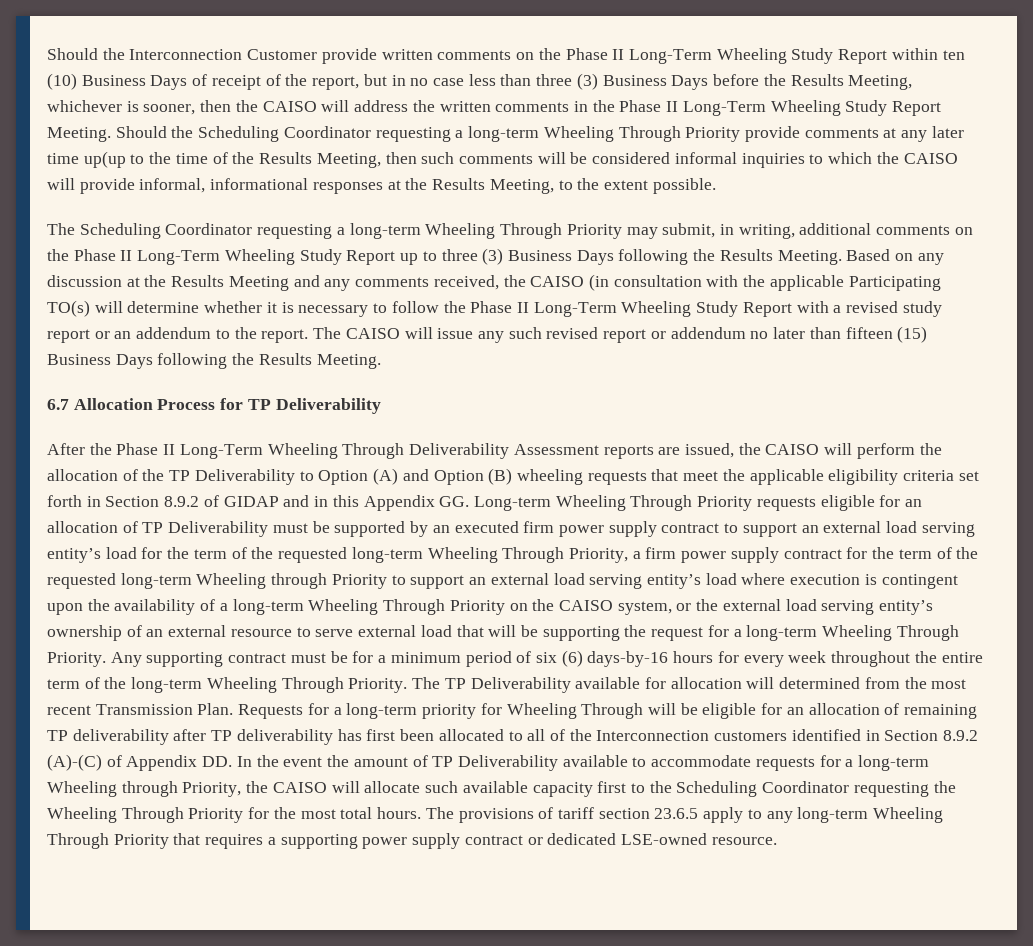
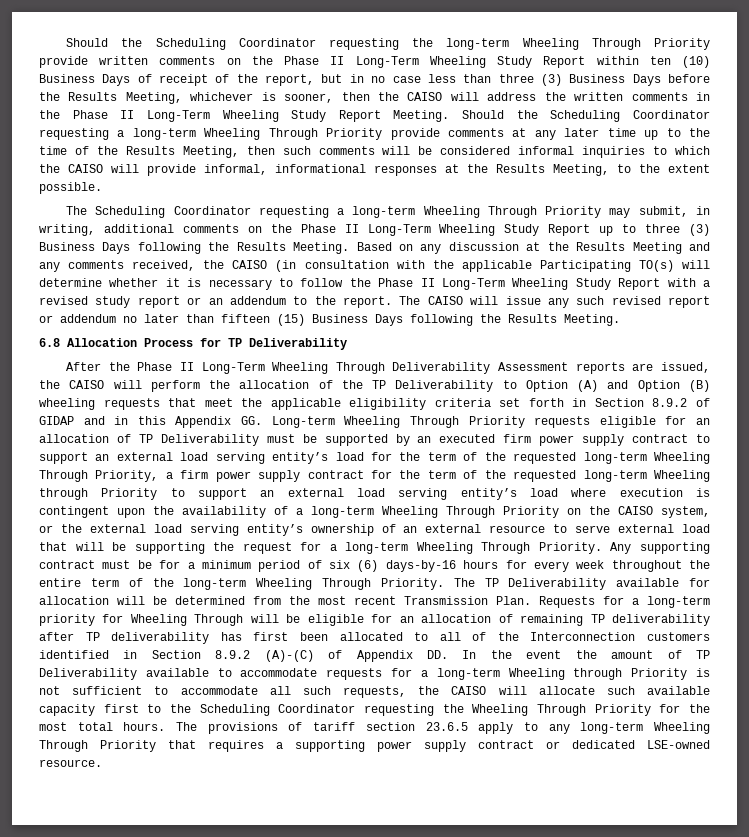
- Should the Interconnection Customer provide written comments on the Phase II Long-Term Wheeling Study Report within ten (10) Business Days of receipt of the report, but in no case less than three (3) Business Days before the Results Meeting, whichever is sooner, then the CAISO will address the written comments in the Phase II Long-Term Wheeling Study Report Meeting.
+ Should the Scheduling Coordinator requesting the long-term Wheeling Through Priority provide written comments on the Phase II Long-Term Wheeling Study Report within ten (10) Business Days of receipt of the report, but in no case less than three (3) Business Days before the Results Meeting, whichever is sooner, then the CAISO will address the written comments in the Phase II Long-Term Wheeling Study Report Meeting.
- Should the Scheduling Coordinator requesting a long-term Wheeling Through Priority provide comments at any later time up(up to the time of the Results Meeting, then such comments will be considered informal inquiries to which the CAISO will provide informal, informational responses at the Results Meeting, to the extent possible.
+ Should the Scheduling Coordinator requesting a long-term Wheeling Through Priority provide comments at any later time up to the time of the Results Meeting, then such comments will be considered informal inquiries to which the CAISO will provide informal, informational responses at the Results Meeting, to the extent possible.
- 6.7 Allocation Process for TP Deliverability
+ 6.8 Allocation Process for TP Deliverability
- The TP Deliverability available for allocation will determined from the most recent Transmission Plan.
+ The TP Deliverability available for allocation will be determined from the most recent Transmission Plan.
- Requests for a long-term priority for Wheeling Through will be eligible for an allocation of remaining TP deliverability after TP deliverability has first been allocated to all of the Interconnection customers identified in Section 8.9.2 (A)-(C) of Appendix DD. In the event the amount of TP Deliverability available to accommodate requests for a long-term Wheeling through Priority, the CAISO will allocate such available capacity first to the Scheduling Coordinator requesting the Wheeling Through Priority for the most total hours.
+ Requests for a long-term priority for Wheeling Through will be eligible for an allocation of remaining TP deliverability after TP deliverability has first been allocated to all of the Interconnection customers identified in Section 8.9.2 (A)-(C) of Appendix DD. In the event the amount of TP Deliverability available to accommodate requests for a long-term Wheeling through Priority is not sufficient to accommodate all such requests, the CAISO will allocate such available capacity first to the Scheduling Coordinator requesting the Wheeling Through Priority for the most total hours.

